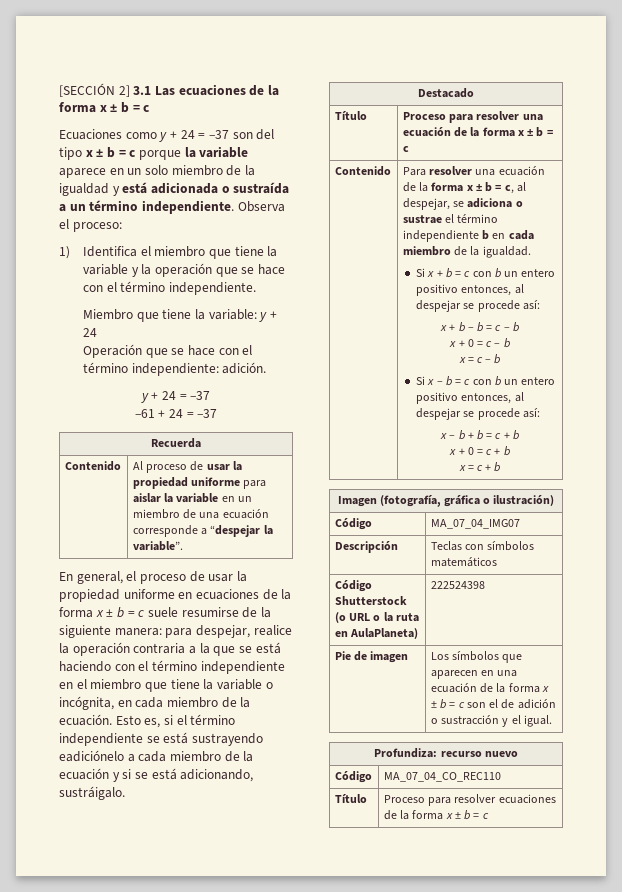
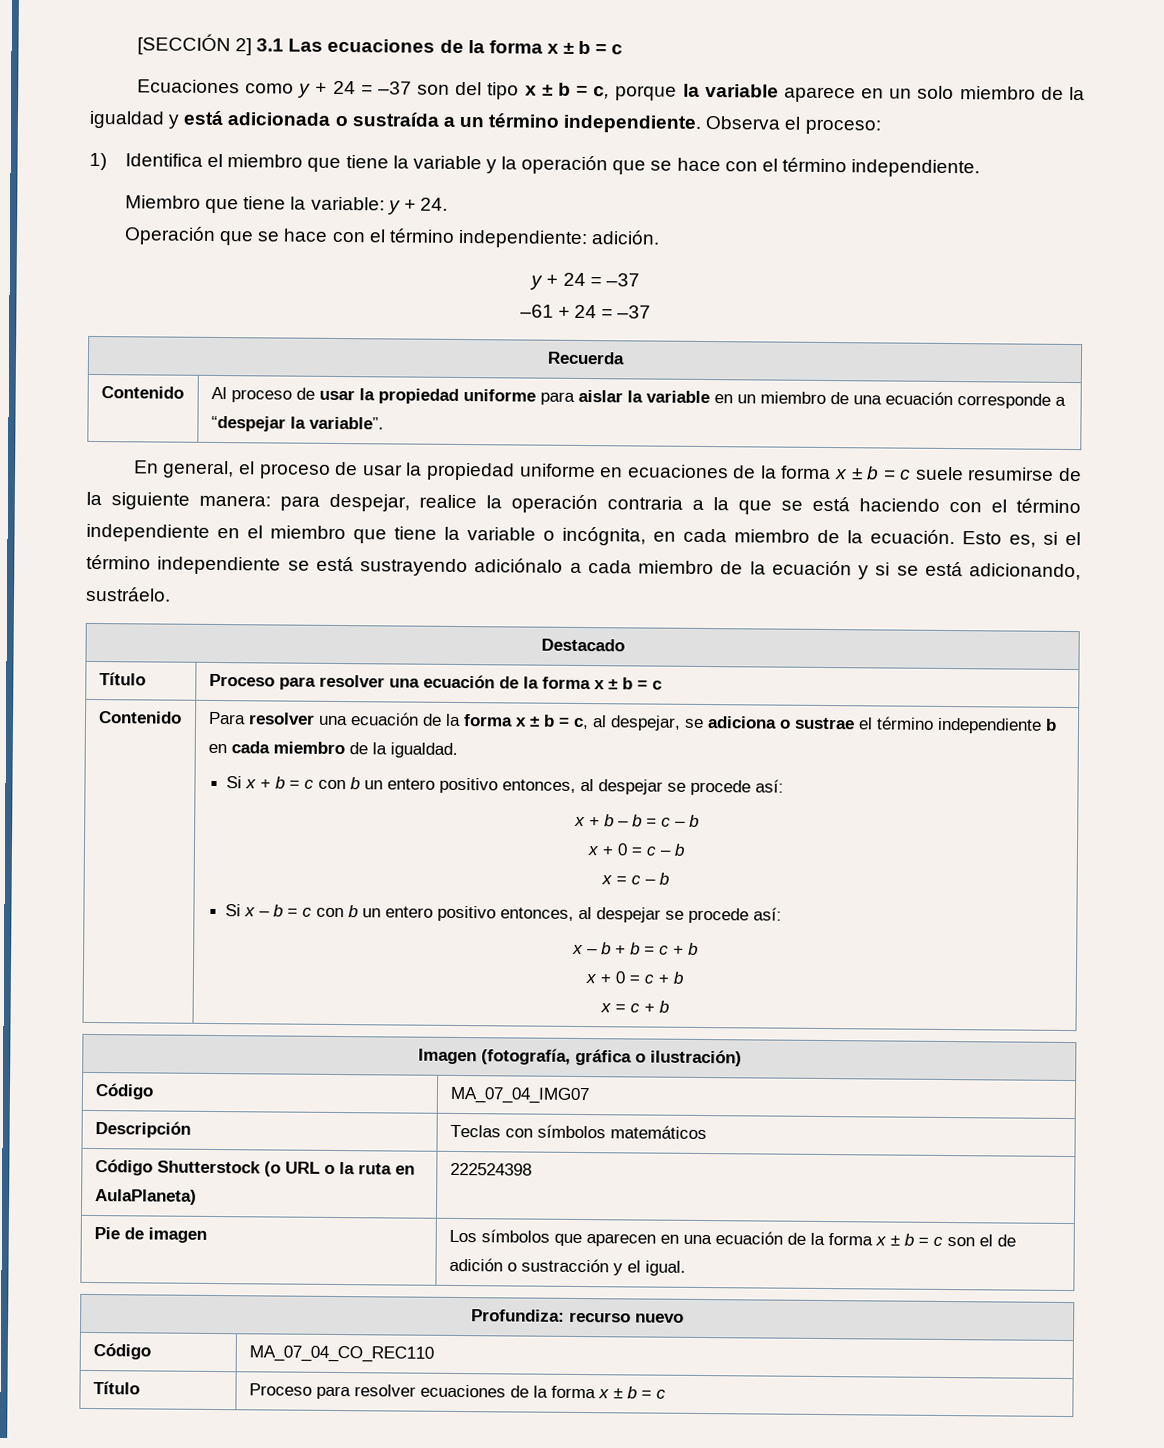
- Ecuaciones como y + 24 = –37 son del tipo x ± b = c porque la variable aparece en un solo miembro de la igualdad y está adicionada o sustraída a un término independiente.
+ Ecuaciones como y + 24 = –37 son del tipo x ± b = c, porque la variable aparece en un solo miembro de la igualdad y está adicionada o sustraída a un término independiente.
- Miembro que tiene la variable: y + 24
+ Miembro que tiene la variable: y + 24.
- Esto es, si el término independiente se está sustrayendo eadiciónelo a cada miembro de la ecuación y si se está adicionando, sustráigalo.
+ Esto es, si el término independiente se está sustrayendo adiciónalo a cada miembro de la ecuación y si se está adicionando, sustráelo.

